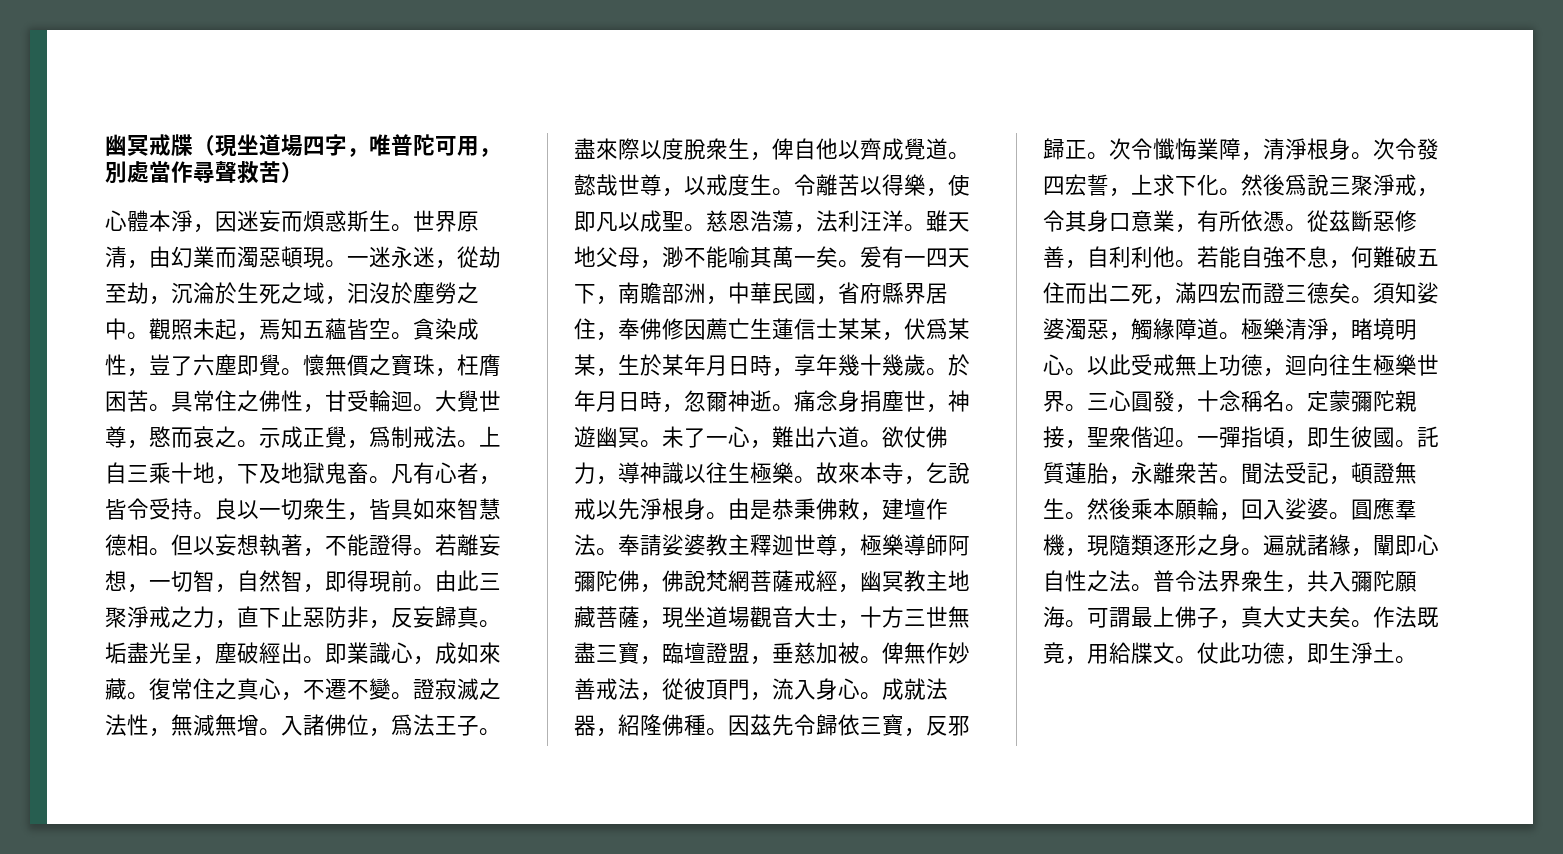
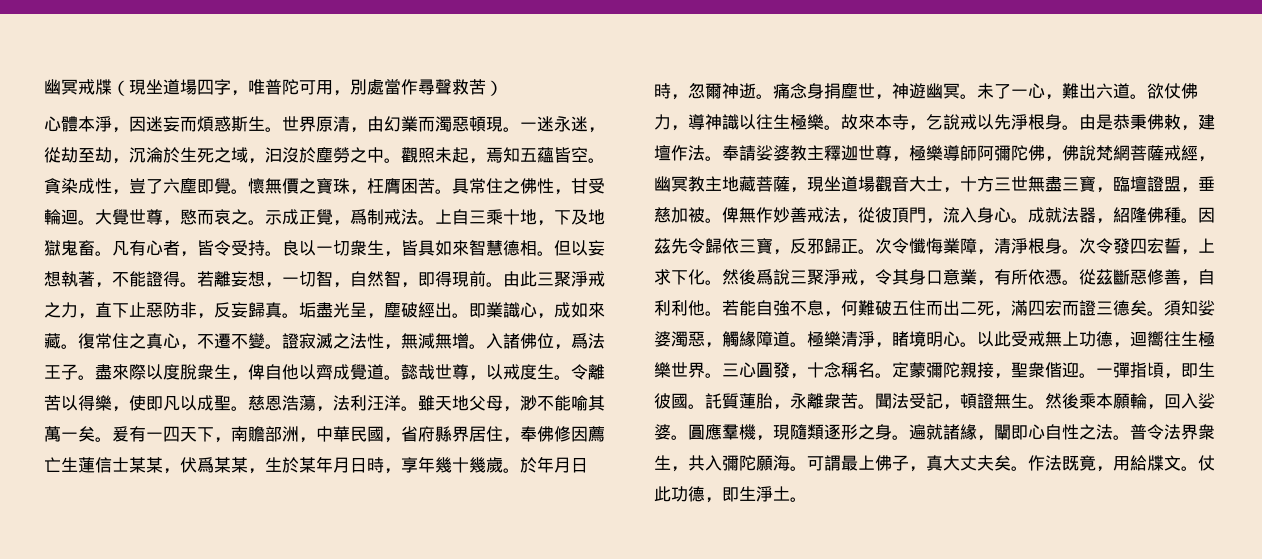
- 以此受戒無上功德，迴向往生極樂世界。
+ 以此受戒無上功德，迴嚮往生極樂世界。

